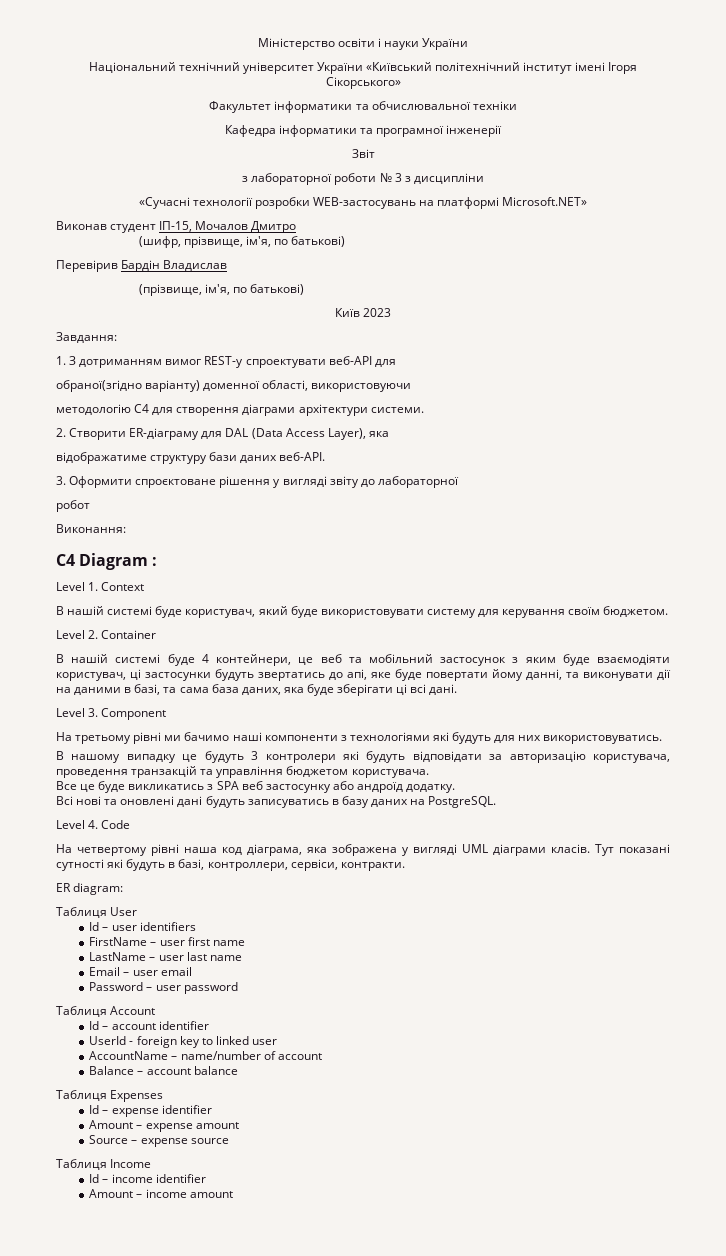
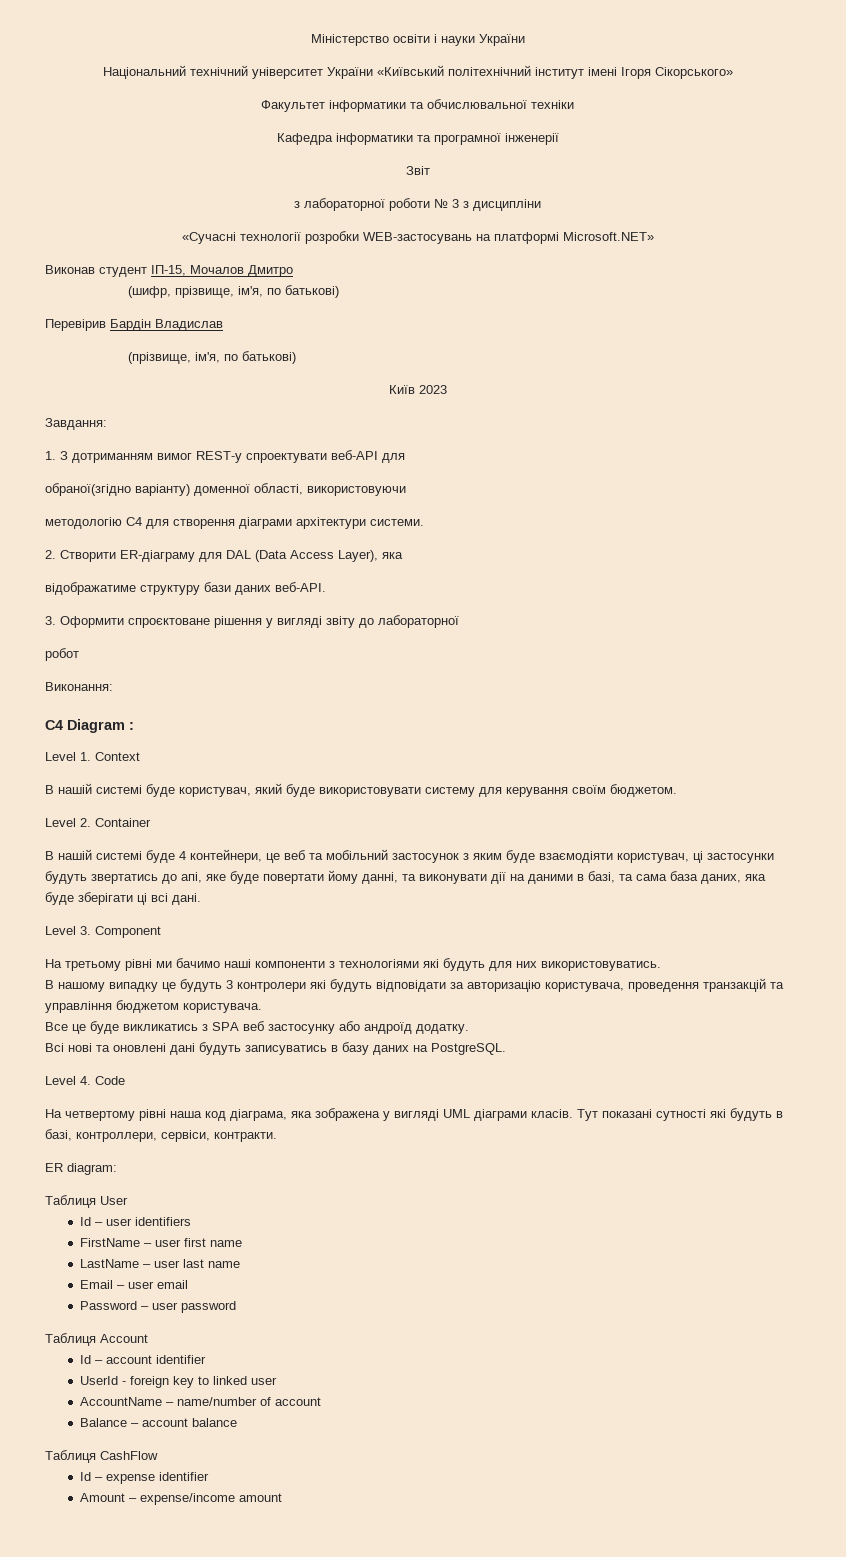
- Таблиця Expenses
+ Таблиця CashFlow
- Amount – expense amount
- Source – expense source
- Таблиця Income
- Id – income identifier
- Amount – income amount
+ Amount – expense/income amount

